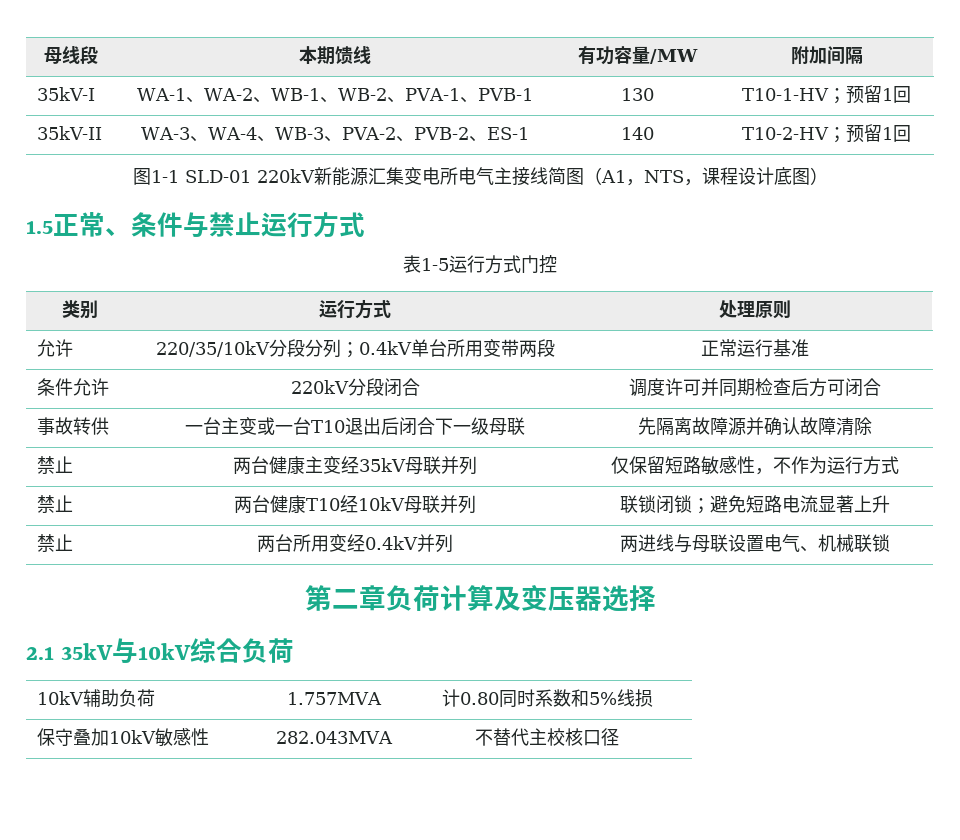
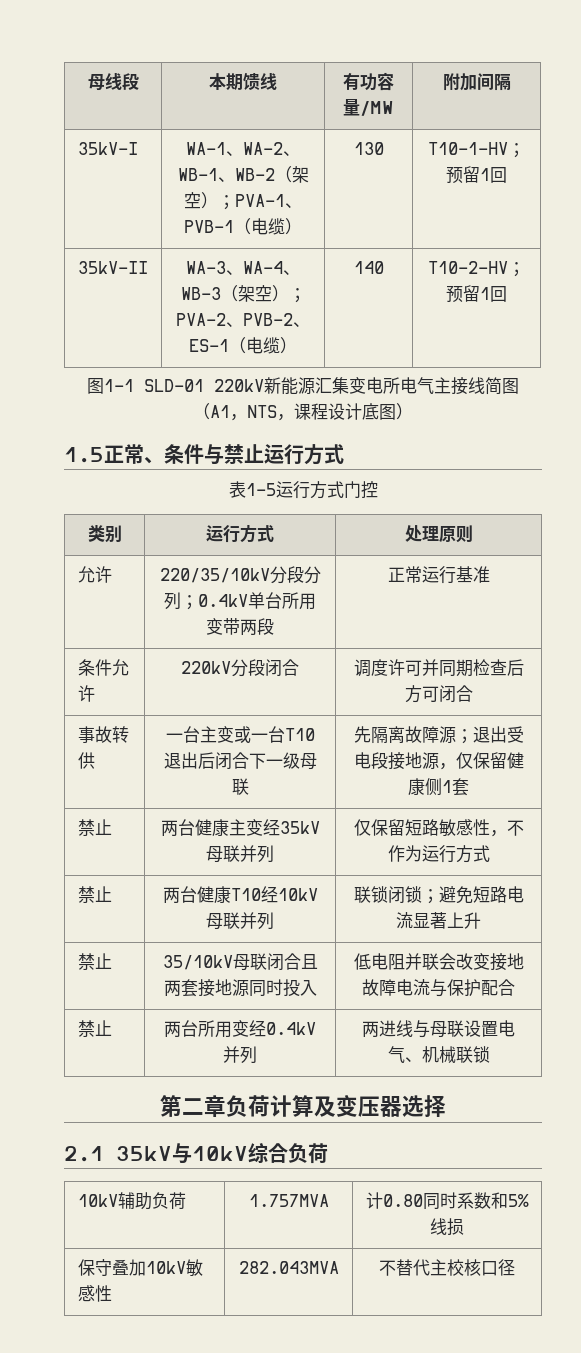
- 35kV-I | WA-1、WA-2、WB-1、WB-2、PVA-1、PVB-1 | 130 | T10-1-HV；预留1回
+ 35kV-I | WA-1、WA-2、WB-1、WB-2（架空）；PVA-1、PVB-1（电缆） | 130 | T10-1-HV；预留1回
- 35kV-II | WA-3、WA-4、WB-3、PVA-2、PVB-2、ES-1 | 140 | T10-2-HV；预留1回
+ 35kV-II | WA-3、WA-4、WB-3（架空）；PVA-2、PVB-2、ES-1（电缆） | 140 | T10-2-HV；预留1回
- 事故转供 | 一台主变或一台T10退出后闭合下一级母联 | 先隔离故障源并确认故障清除
+ 事故转供 | 一台主变或一台T10退出后闭合下一级母联 | 先隔离故障源；退出受电段接地源，仅保留健康侧1套
+ 禁止 | 35/10kV母联闭合且两套接地源同时投入 | 低电阻并联会改变接地故障电流与保护配合

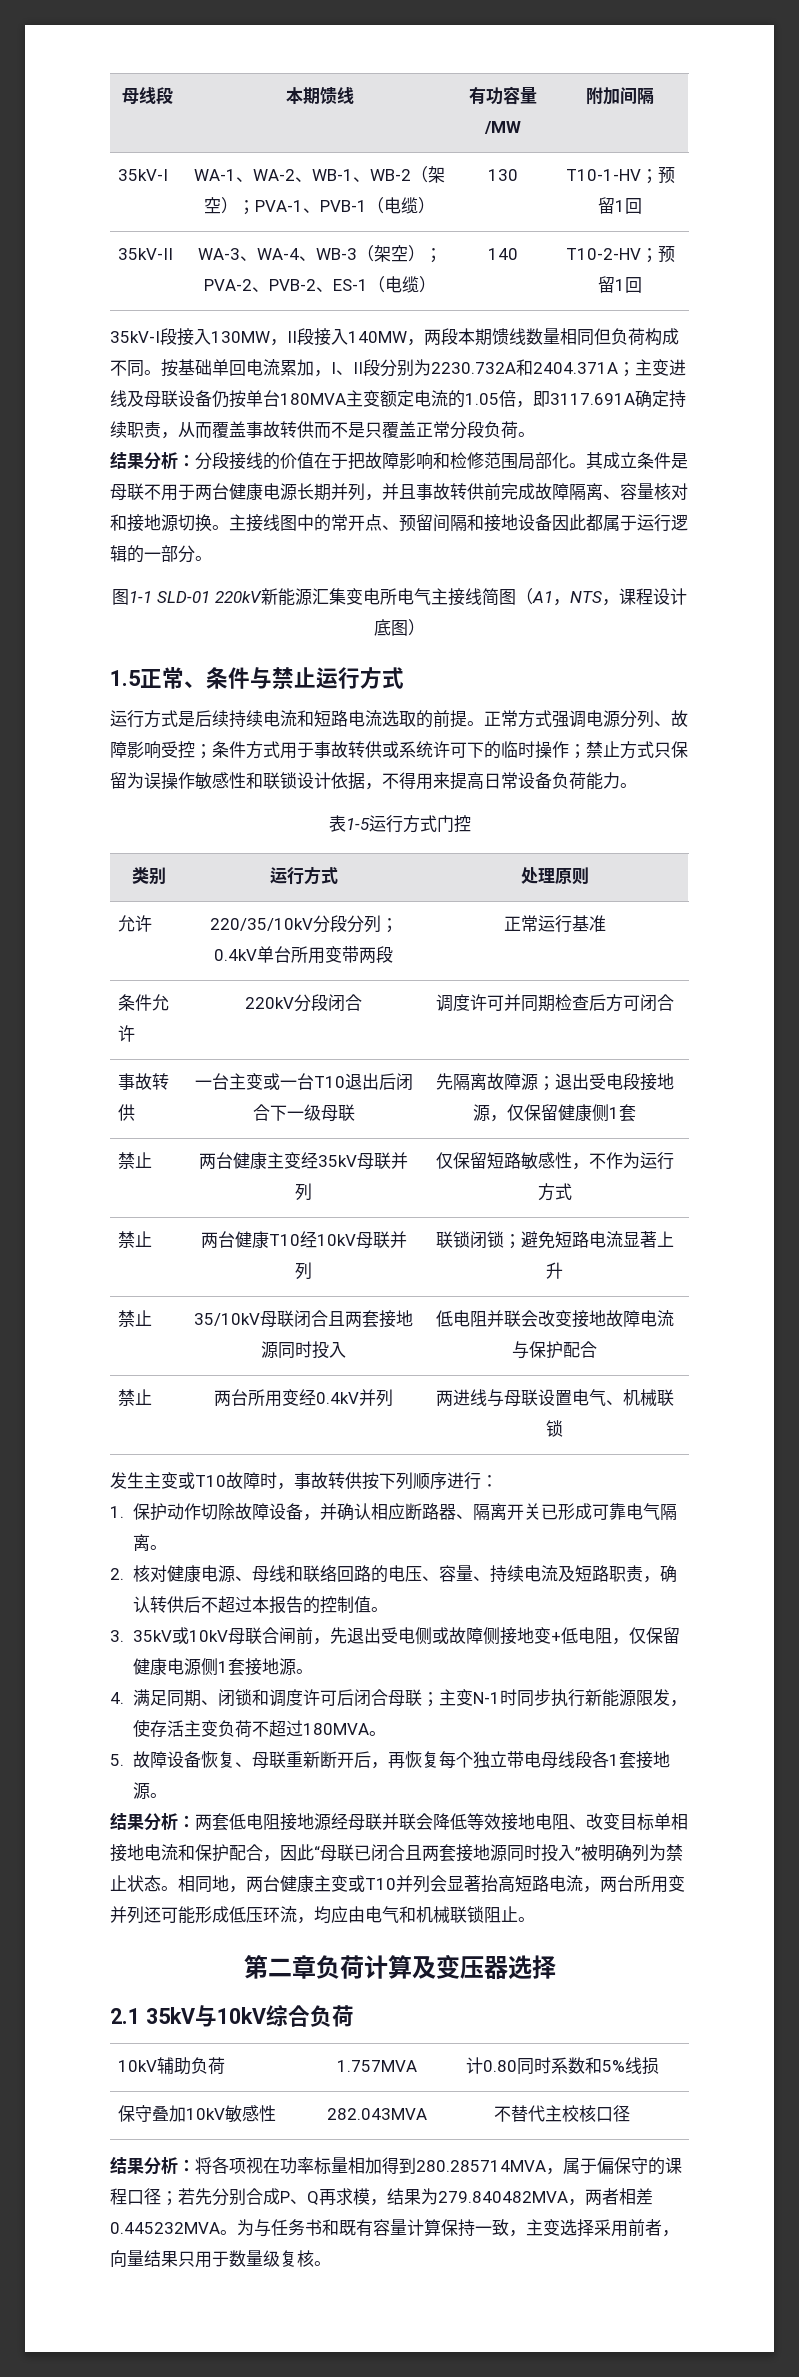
+ 35kV-I段接入130MW，II段接入140MW，两段本期馈线数量相同但负荷构成不同。按基础单回电流累加，I、II段分别为2230.732A和2404.371A；主变进线及母联设备仍按单台180MVA主变额定电流的1.05倍，即3117.691A确定持续职责，从而覆盖事故转供而不是只覆盖正常分段负荷。
+ 结果分析：分段接线的价值在于把故障影响和检修范围局部化。其成立条件是母联不用于两台健康电源长期并列，并且事故转供前完成故障隔离、容量核对和接地源切换。主接线图中的常开点、预留间隔和接地设备因此都属于运行逻辑的一部分。
+ 运行方式是后续持续电流和短路电流选取的前提。正常方式强调电源分列、故障影响受控；条件方式用于事故转供或系统许可下的临时操作；禁止方式只保留为误操作敏感性和联锁设计依据，不得用来提高日常设备负荷能力。
+ 发生主变或T10故障时，事故转供按下列顺序进行：
+ 1.保护动作切除故障设备，并确认相应断路器、隔离开关已形成可靠电气隔离。
+ 2.核对健康电源、母线和联络回路的电压、容量、持续电流及短路职责，确认转供后不超过本报告的控制值。
+ 3. 35kV或10kV母联合闸前，先退出受电侧或故障侧接地变+低电阻，仅保留健康电源侧1套接地源。
+ 4.满足同期、闭锁和调度许可后闭合母联；主变N-1时同步执行新能源限发，使存活主变负荷不超过180MVA。
+ 5.故障设备恢复、母联重新断开后，再恢复每个独立带电母线段各1套接地源。
+ 结果分析：两套低电阻接地源经母联并联会降低等效接地电阻、改变目标单相接地电流和保护配合，因此“母联已闭合且两套接地源同时投入”被明确列为禁止状态。相同地，两台健康主变或T10并列会显著抬高短路电流，两台所用变并列还可能形成低压环流，均应由电气和机械联锁阻止。
+ 结果分析：将各项视在功率标量相加得到280.285714MVA，属于偏保守的课程口径；若先分别合成P、Q再求模，结果为279.840482MVA，两者相差0.445232MVA。为与任务书和既有容量计算保持一致，主变选择采用前者，向量结果只用于数量级复核。

